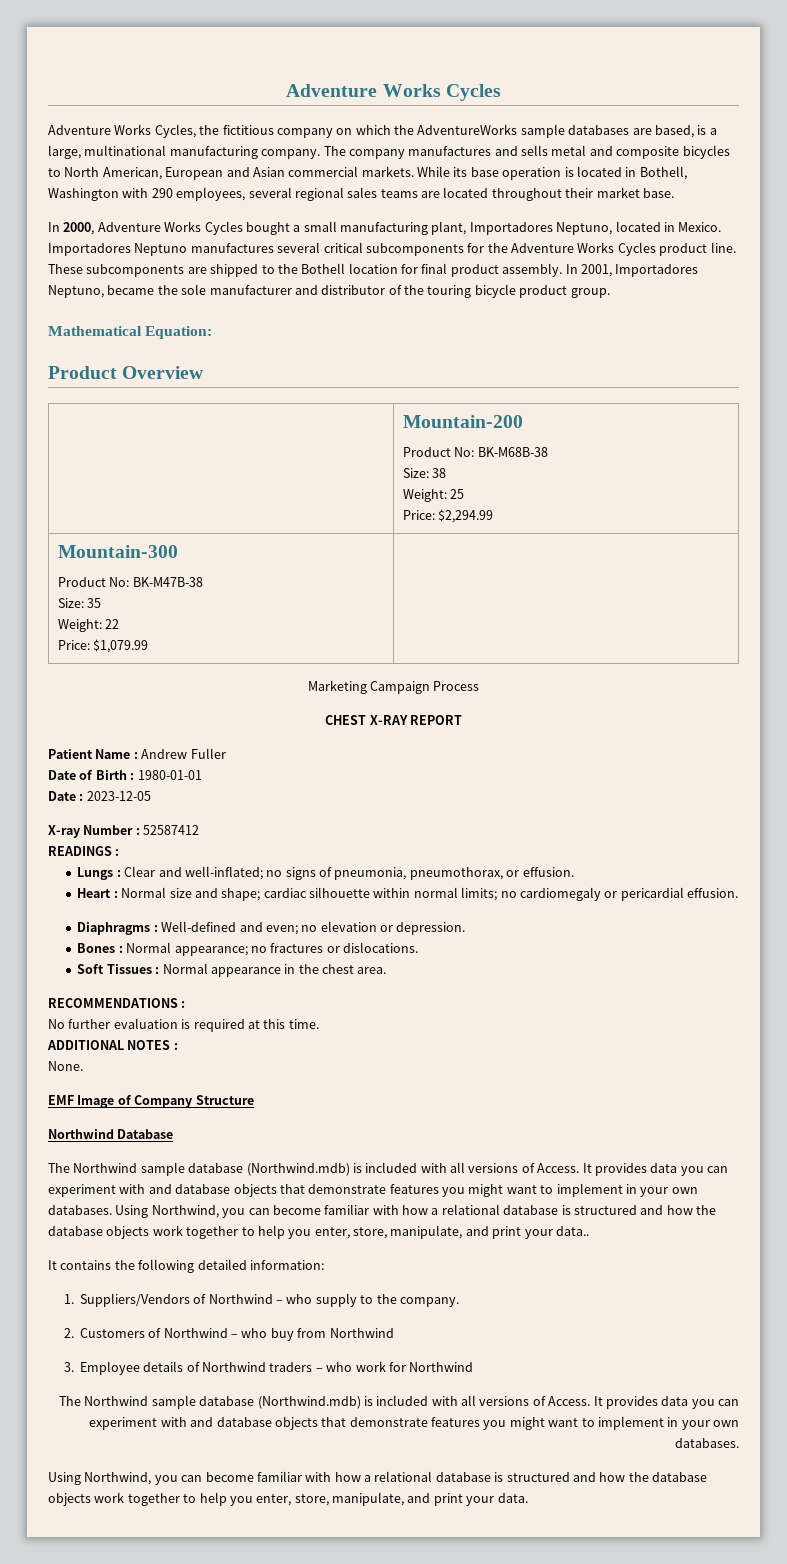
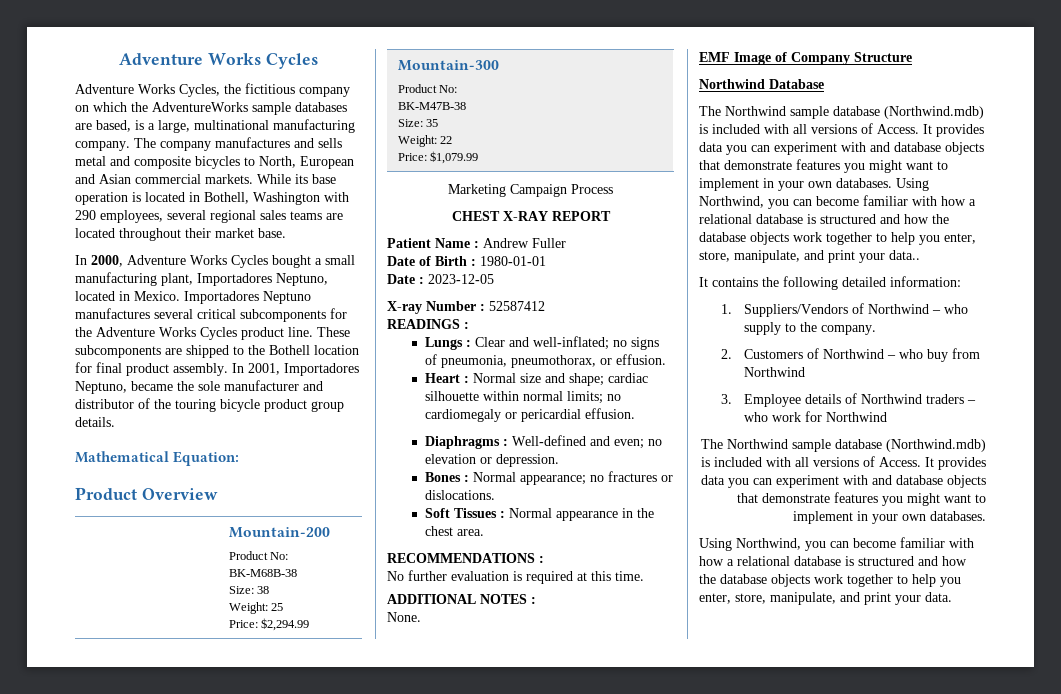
- The company manufactures and sells metal and composite bicycles to North American, European and Asian commercial markets.
+ The company manufactures and sells metal and composite bicycles to North, European and Asian commercial markets.
- In 2001, Importadores Neptuno, became the sole manufacturer and distributor of the touring bicycle product group.
+ In 2001, Importadores Neptuno, became the sole manufacturer and distributor of the touring bicycle product group details.

